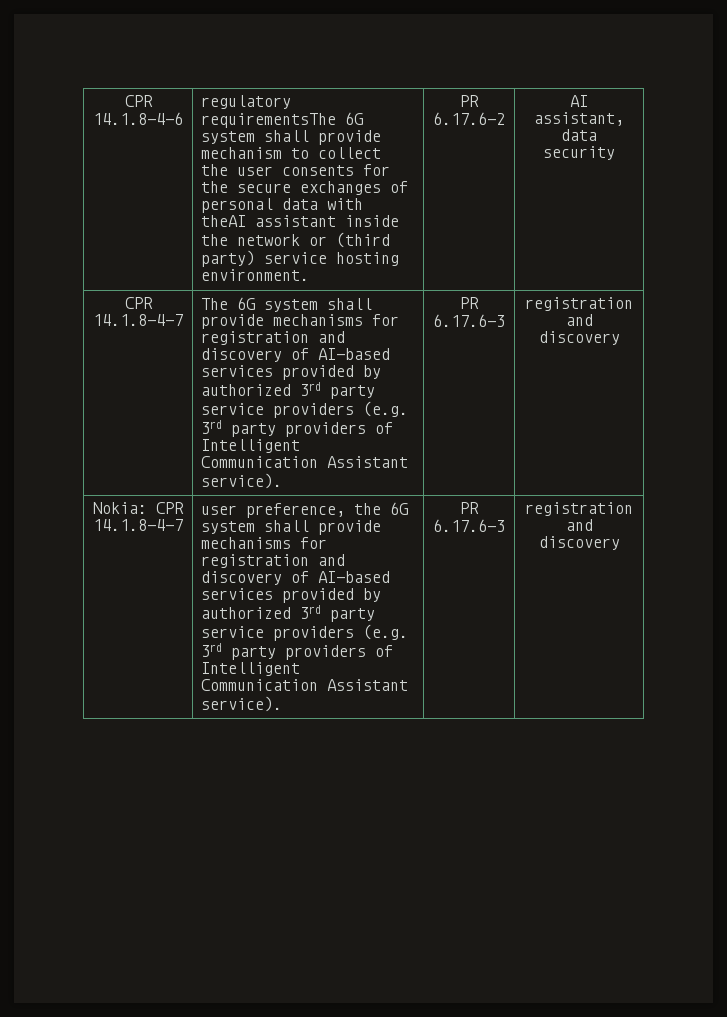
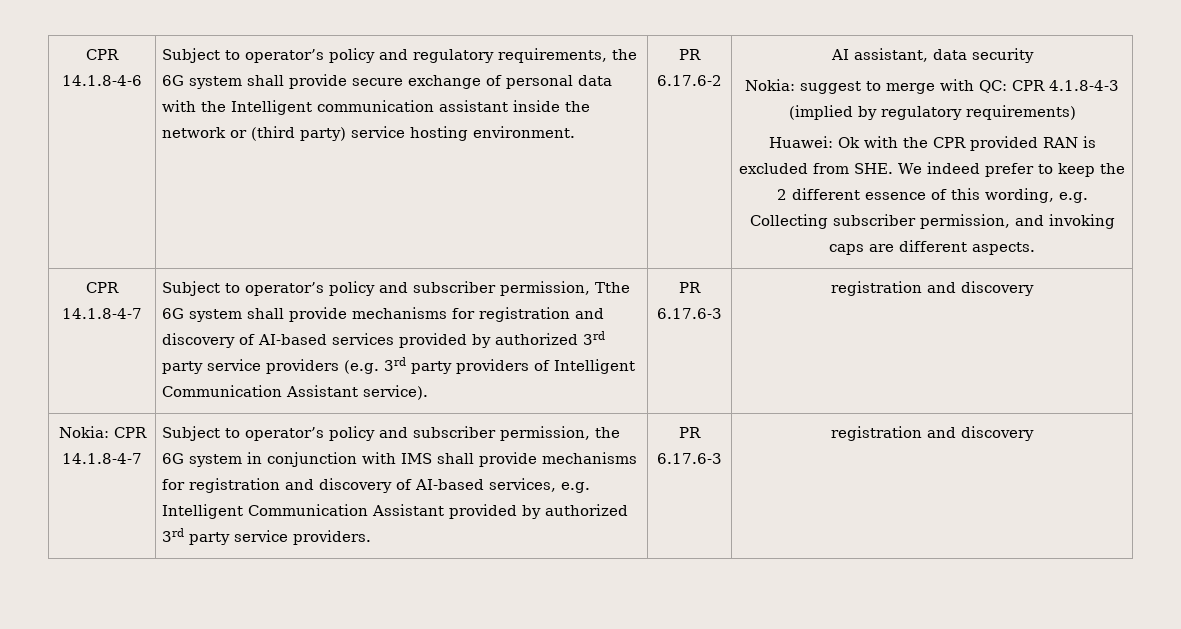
- regulatory requirementsThe 6G system shall provide mechanism to collect the user consents for the secure exchanges of personal data with theAI assistant inside the network or (third party) service hosting environment.
+ Subject to operator’s policy and regulatory requirements, the 6G system shall provide secure exchange of personal data with the Intelligent communication assistant inside the network or (third party) service hosting environment.
- CPR 14.1.8-4-7 | The 6G system shall provide mechanisms for registration and discovery of AI-based services provided by authorized 3rd party service providers (e.g. 3rd party providers of Intelligent Communication Assistant service). | PR 6.17.6-3 | registration and discovery
+ Nokia: suggest to merge with QC: CPR 4.1.8-4-3 (implied by regulatory requirements)
+ Huawei: Ok with the CPR provided RAN is excluded from SHE. We indeed prefer to keep the 2 different essence of this wording, e.g. Collecting subscriber permission, and invoking caps are different aspects.
+ CPR 14.1.8-4-7 | Subject to operator’s policy and subscriber permission, Tthe 6G system shall provide mechanisms for registration and discovery of AI-based services provided by authorized 3rd party service providers (e.g. 3rd party providers of Intelligent Communication Assistant service). | PR 6.17.6-3 | registration and discovery
- user preference, the 6G system shall provide mechanisms for registration and discovery of AI-based services provided by authorized 3rd party service providers (e.g. 3rd party providers of Intelligent Communication Assistant service).
+ Subject to operator’s policy and subscriber permission, the 6G system in conjunction with IMS shall provide mechanisms for registration and discovery of AI-based services, e.g. Intelligent Communication Assistant provided by authorized 3rd party service providers.

